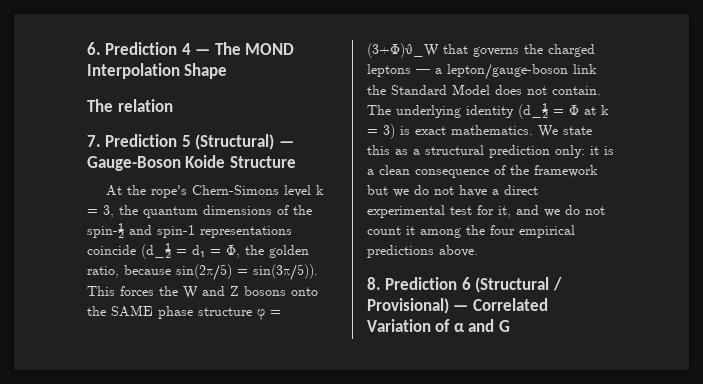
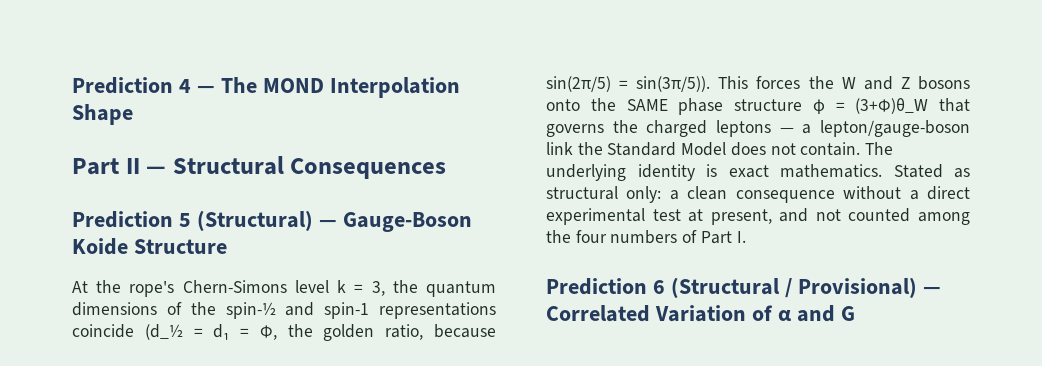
- 6. Prediction 4 — The MOND Interpolation Shape
+ Prediction 4 — The MOND Interpolation Shape
- The relation
- 7. Prediction 5 (Structural) — Gauge-Boson Koide Structure
+ Part II — Structural Consequences
+ Prediction 5 (Structural) — Gauge-Boson Koide Structure
- The underlying identity (d_½ = Φ at k = 3) is exact mathematics. We state this as a structural prediction only: it is a clean consequence of the framework but we do not have a direct experimental test for it, and we do not count it among the four empirical predictions above.
- 8. Prediction 6 (Structural / Provisional) — Correlated Variation of α and G
+ The underlying identity is exact mathematics. Stated as structural only: a clean consequence without a direct experimental test at present, and not counted among the four numbers of Part I.
+ Prediction 6 (Structural / Provisional) — Correlated Variation of α and G

